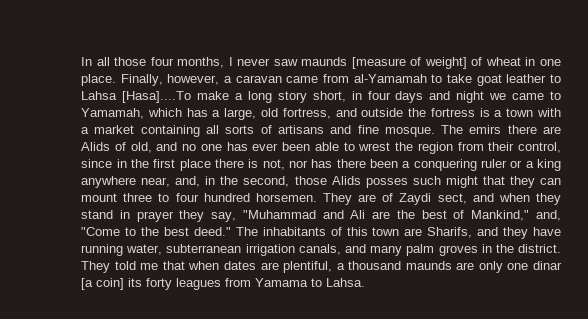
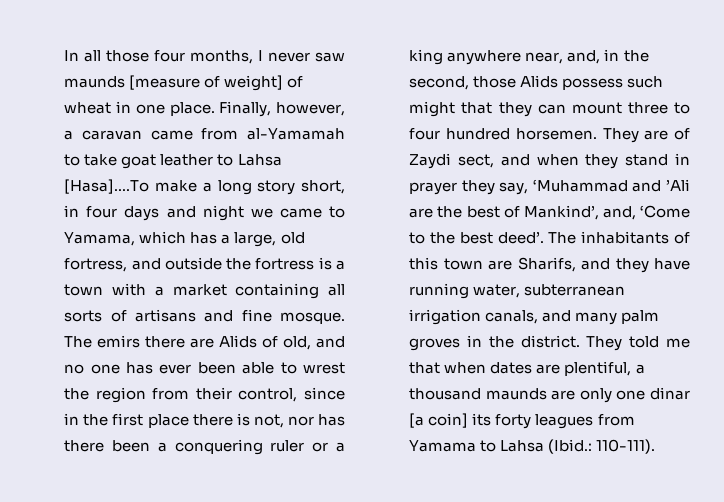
- Finally, however, a caravan came from al-Yamamah to take goat leather to Lahsa [Hasa]....To make a long story short, in four days and night we came to Yamamah, which has a large, old fortress, and outside the fortress is a town with a market containing all sorts of artisans and fine mosque.
+ Finally, however, a caravan came from al-Yamamah to take goat leather to Lahsa [Hasa]....To make a long story short, in four days and night we came to Yamama, which has a large, old fortress, and outside the fortress is a town with a market containing all sorts of artisans and fine mosque.
- The emirs there are Alids of old, and no one has ever been able to wrest the region from their control, since in the first place there is not, nor has there been a conquering ruler or a king anywhere near, and, in the second, those Alids posses such might that they can mount three to four hundred horsemen.
+ The emirs there are Alids of old, and no one has ever been able to wrest the region from their control, since in the first place there is not, nor has there been a conquering ruler or a king anywhere near, and, in the second, those Alids possess such might that they can mount three to four hundred horsemen.
- They are of Zaydi sect, and when they stand in prayer they say, "Muhammad and Ali are the best of Mankind," and, "Come to the best deed."
+ They are of Zaydi sect, and when they stand in prayer they say, ‘Muhammad and ’Ali are the best of Mankind’, and, ‘Come to the best deed’.
- They told me that when dates are plentiful, a thousand maunds are only one dinar [a coin] its forty leagues from Yamama to Lahsa.
+ They told me that when dates are plentiful, a thousand maunds are only one dinar [a coin] its forty leagues from Yamama to Lahsa (Ibid.: 110-111).

